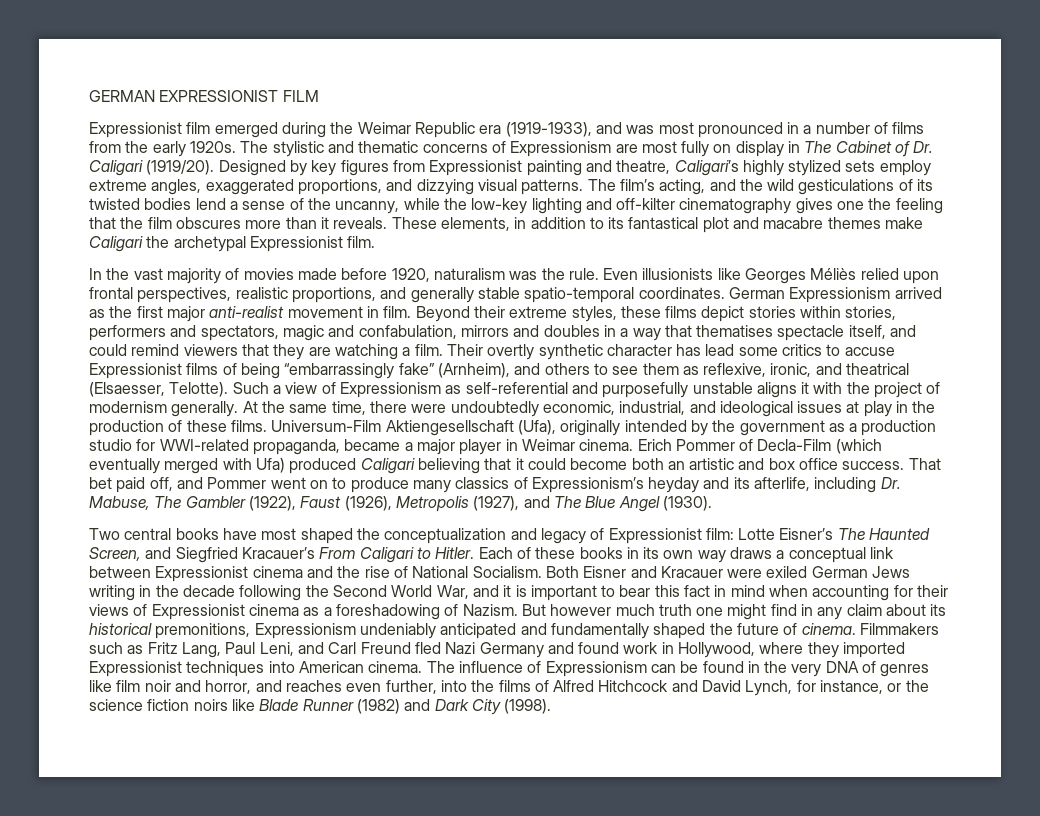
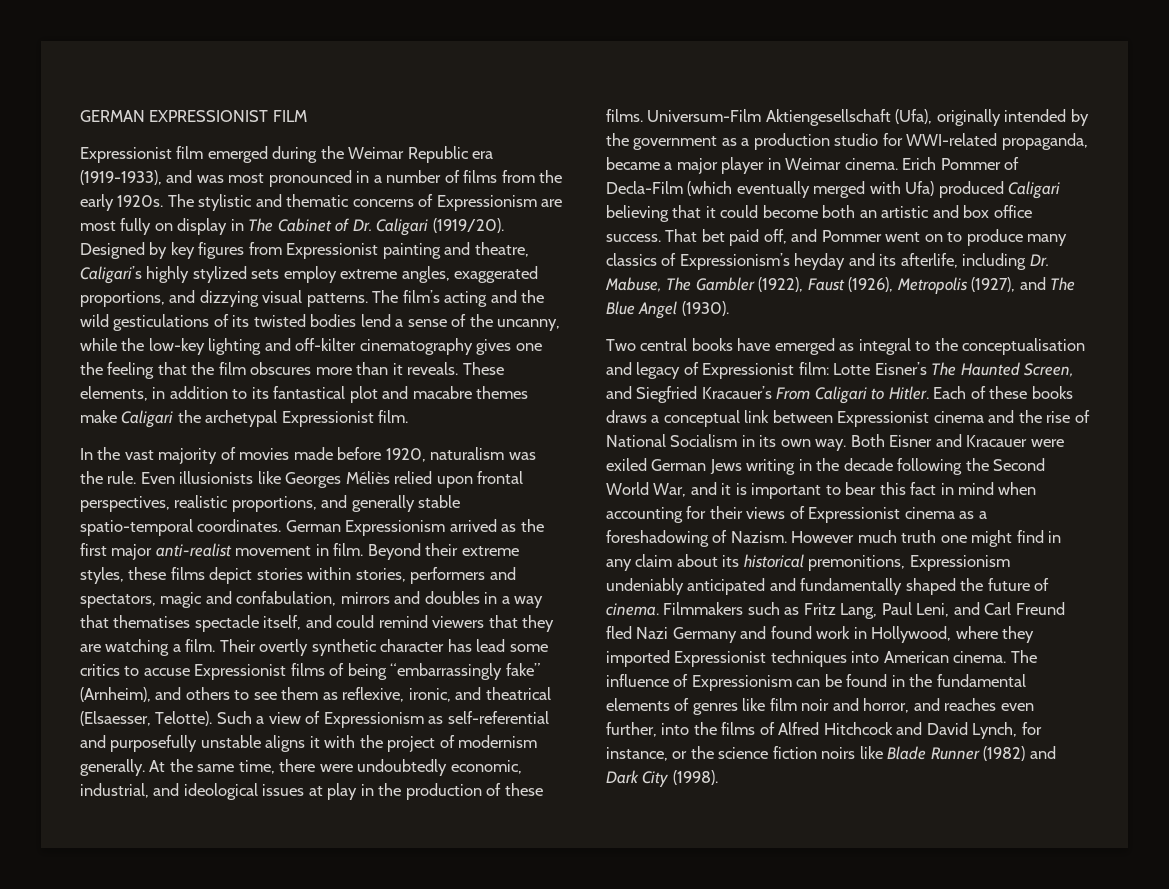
- The film’s acting, and the wild gesticulations of its twisted bodies lend a sense of the uncanny, while the low-key lighting and off-kilter cinematography gives one the feeling that the film obscures more than it reveals.
+ The film’s acting and the wild gesticulations of its twisted bodies lend a sense of the uncanny, while the low-key lighting and off-kilter cinematography gives one the feeling that the film obscures more than it reveals.
- Two central books have most shaped the conceptualization and legacy of Expressionist film: Lotte Eisner’s The Haunted Screen, and Siegfried Kracauer’s From Caligari to Hitler.
+ Two central books have emerged as integral to the conceptualisation and legacy of Expressionist film: Lotte Eisner’s The Haunted Screen, and Siegfried Kracauer’s From Caligari to Hitler.
- Each of these books in its own way draws a conceptual link between Expressionist cinema and the rise of National Socialism.
+ Each of these books draws a conceptual link between Expressionist cinema and the rise of National Socialism in its own way.
- But however much truth one might find in any claim about its historical premonitions, Expressionism undeniably anticipated and fundamentally shaped the future of cinema.
+ However much truth one might find in any claim about its historical premonitions, Expressionism undeniably anticipated and fundamentally shaped the future of cinema.
- The influence of Expressionism can be found in the very DNA of genres like film noir and horror, and reaches even further, into the films of Alfred Hitchcock and David Lynch, for instance, or the science fiction noirs like Blade Runner (1982) and Dark City (1998).
+ The influence of Expressionism can be found in the fundamental elements of genres like film noir and horror, and reaches even further, into the films of Alfred Hitchcock and David Lynch, for instance, or the science fiction noirs like Blade Runner (1982) and Dark City (1998).

